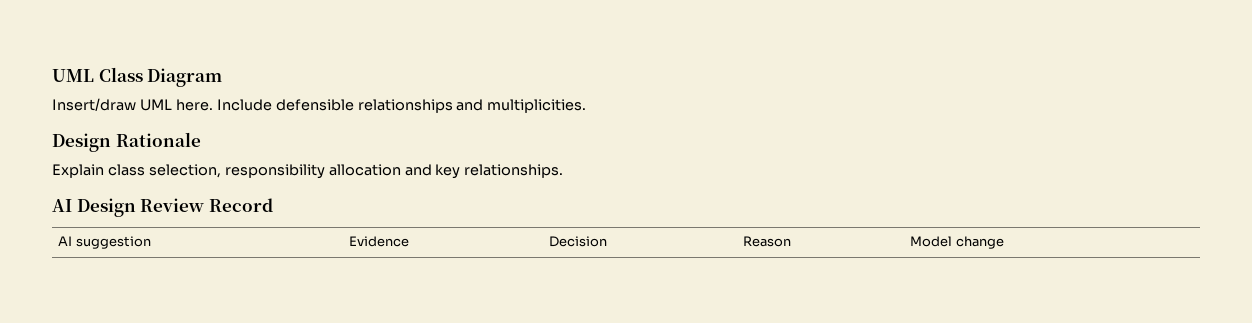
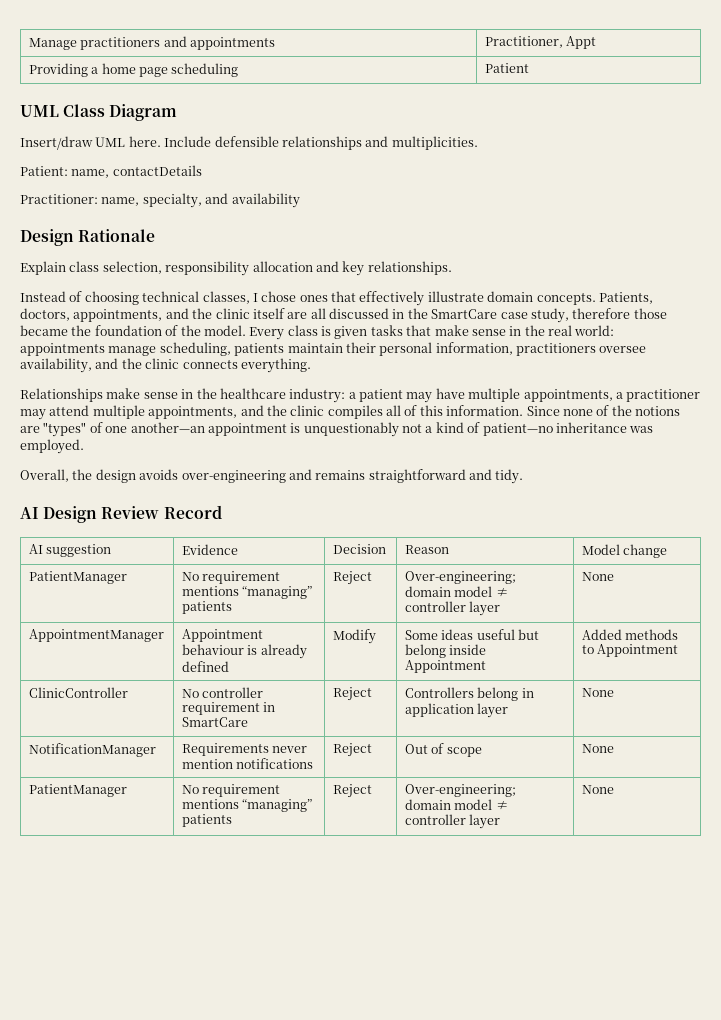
+ Manage practitioners and appointments | Practitioner, Appt
+ Providing a home page scheduling | Patient
+ Patient: name, contactDetails
+ Practitioner: name, specialty, and availability
+ Instead of choosing technical classes, I chose ones that effectively illustrate domain concepts. Patients, doctors, appointments, and the clinic itself are all discussed in the SmartCare case study, therefore those became the foundation of the model. Every class is given tasks that make sense in the real world: appointments manage scheduling, patients maintain their personal information, practitioners oversee availability, and the clinic connects everything.
+ Relationships make sense in the healthcare industry: a patient may have multiple appointments, a practitioner may attend multiple appointments, and the clinic compiles all of this information. Since none of the notions are "types" of one another—an appointment is unquestionably not a kind of patient—no inheritance was employed.
+ Overall, the design avoids over-engineering and remains straightforward and tidy.
  AI suggestion | Evidence | Decision | Reason | Model change
+ PatientManager | No requirement mentions “managing” patients | Reject | Over-engineering; domain model ≠ controller layer | None
+ AppointmentManager | Appointment behaviour is already defined | Modify | Some ideas useful but belong inside Appointment | Added methods to Appointment
+ ClinicController | No controller requirement in SmartCare | Reject | Controllers belong in application layer | None
+ NotificationManager | Requirements never mention notifications | Reject | Out of scope | None
+ PatientManager | No requirement mentions “managing” patients | Reject | Over-engineering; domain model ≠ controller layer | None

